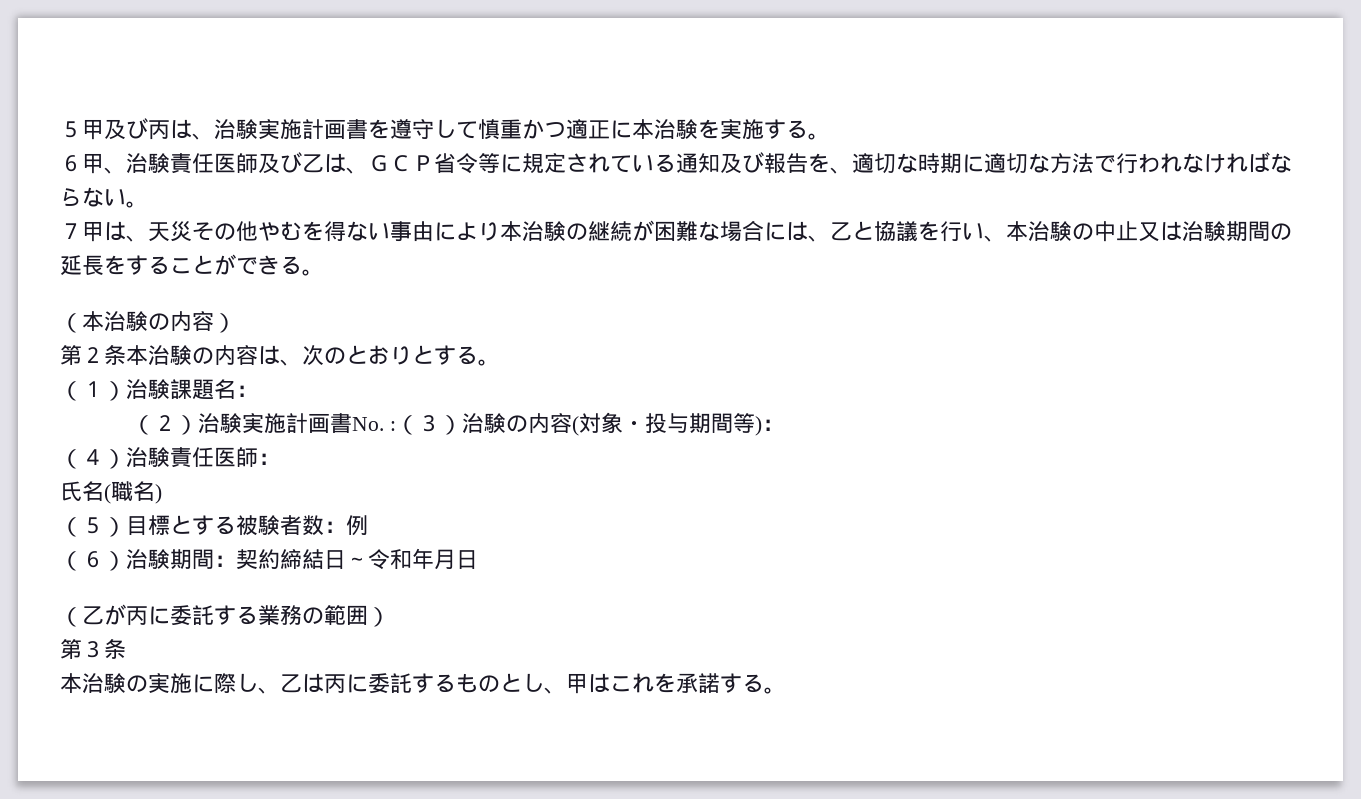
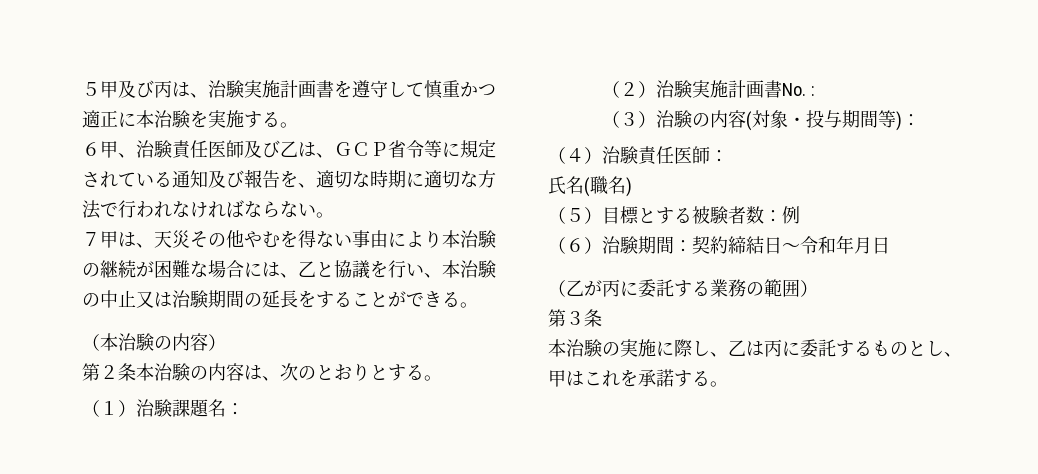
- （２）治験実施計画書No. :（３）治験の内容(対象・投与期間等)：
+ （２）治験実施計画書No. :
+ （３）治験の内容(対象・投与期間等)：

